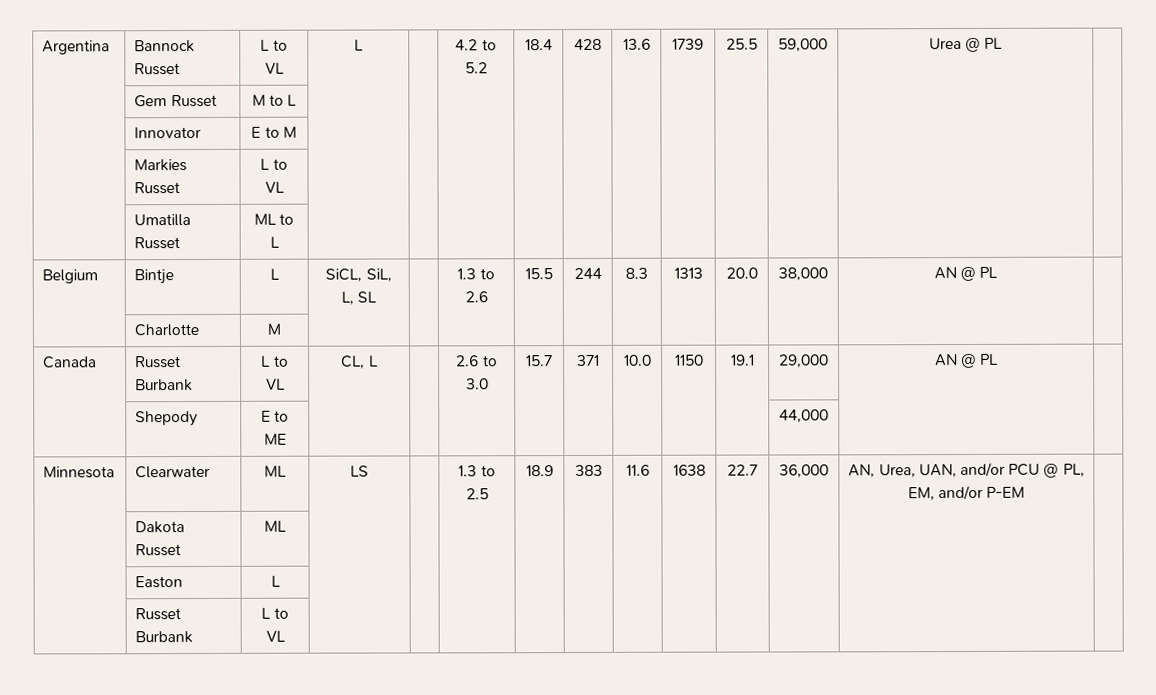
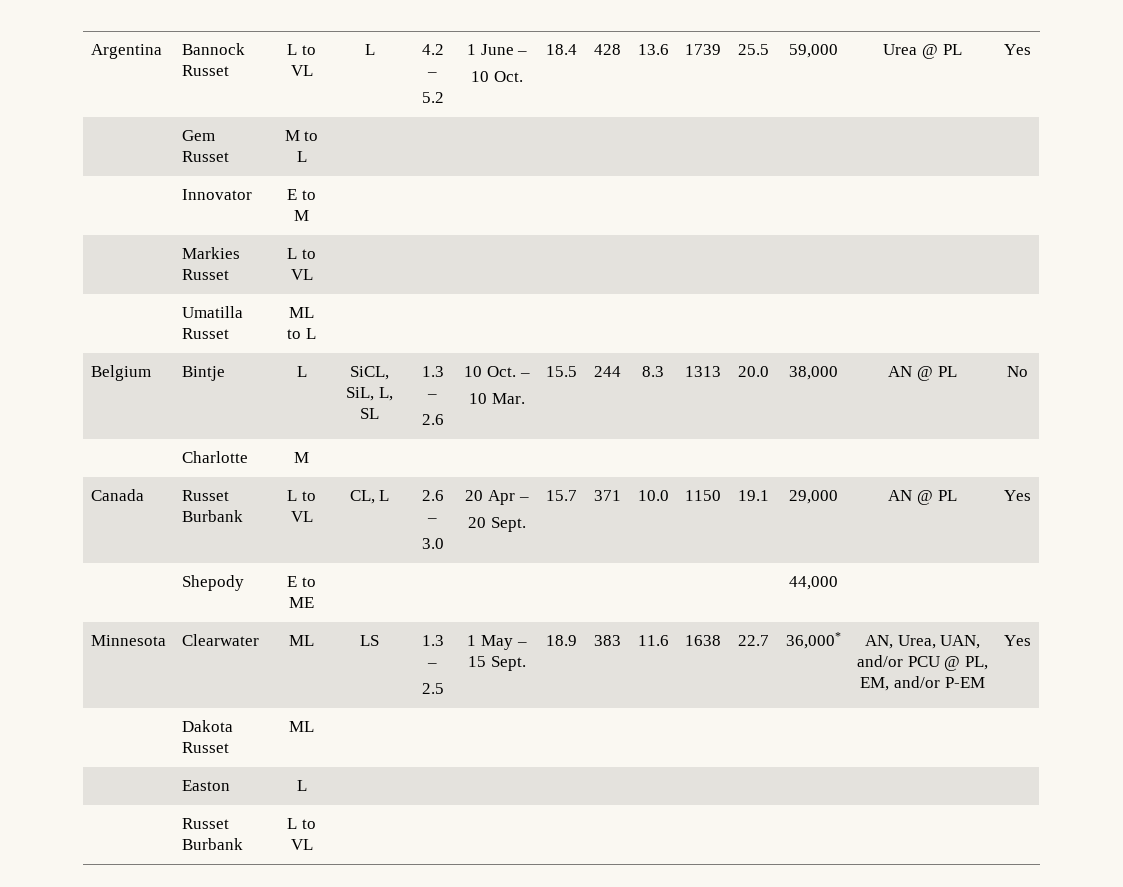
- Argentina | Bannock Russet | L to VL | L | | 4.2 to 5.2 | 18.4 | 428 | 13.6 | 1739 | 25.5 | 59,000 | Urea @ PL |
+ Argentina | Bannock Russet | L to VL | L | 4.2 –
+ 5.2 | 1 June –
+ 10 Oct. | 18.4 | 428 | 13.6 | 1739 | 25.5 | 59,000 | Urea @ PL | Yes
- Belgium | Bintje | L | SiCL, SiL, L, SL | | 1.3 to 2.6 | 15.5 | 244 | 8.3 | 1313 | 20.0 | 38,000 | AN @ PL |
+ Belgium | Bintje | L | SiCL, SiL, L, SL | 1.3 –
+ 2.6 | 10 Oct. –
+ 10 Mar. | 15.5 | 244 | 8.3 | 1313 | 20.0 | 38,000 | AN @ PL | No
- Canada | Russet Burbank | L to VL | CL, L | | 2.6 to 3.0 | 15.7 | 371 | 10.0 | 1150 | 19.1 | 29,000 | AN @ PL |
+ Canada | Russet Burbank | L to VL | CL, L | 2.6 –
+ 3.0 | 20 Apr –
+ 20 Sept. | 15.7 | 371 | 10.0 | 1150 | 19.1 | 29,000 | AN @ PL | Yes
- Minnesota | Clearwater | ML | LS | | 1.3 to 2.5 | 18.9 | 383 | 11.6 | 1638 | 22.7 | 36,000 | AN, Urea, UAN, and/or PCU @ PL, EM, and/or P-EM |
+ Minnesota | Clearwater | ML | LS | 1.3 –
+ 2.5 | 1 May – 15 Sept. | 18.9 | 383 | 11.6 | 1638 | 22.7 | 36,000* | AN, Urea, UAN, and/or PCU @ PL, EM, and/or P-EM | Yes

